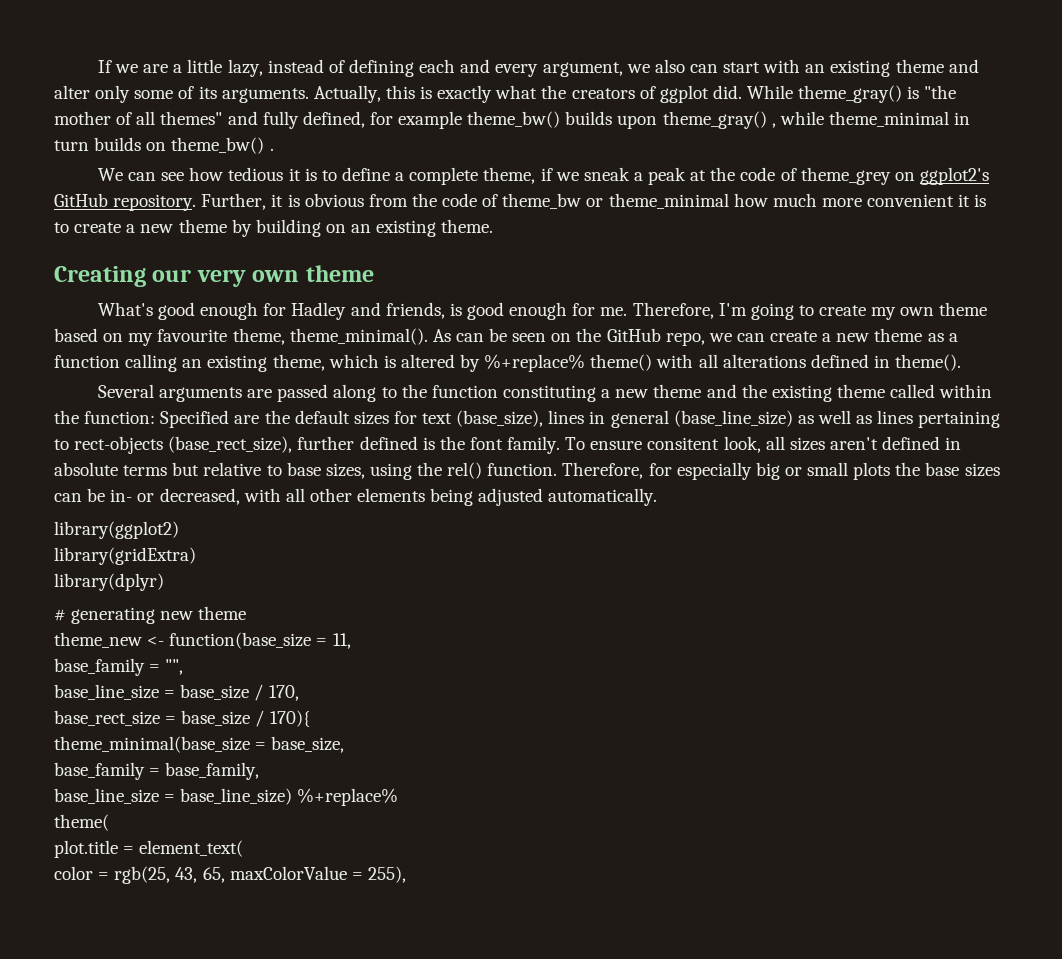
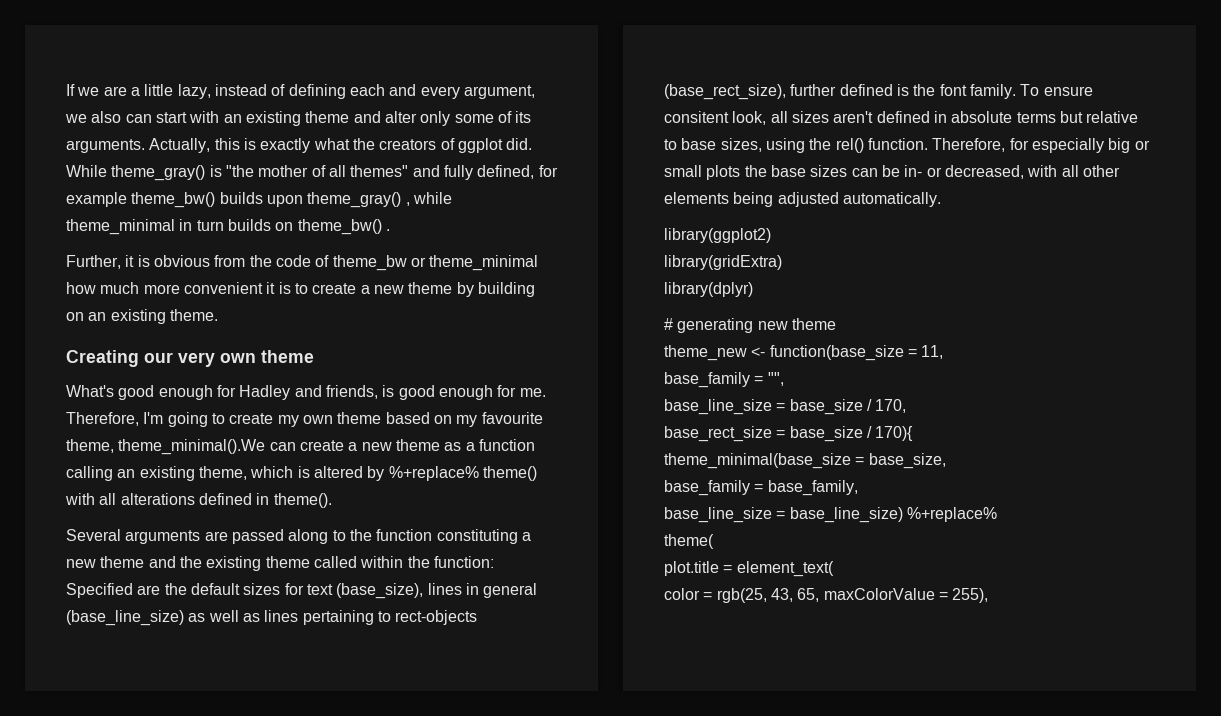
- We can see how tedious it is to define a complete theme, if we sneak a peak at the code of theme_grey on ggplot2's GitHub repository.
- Therefore, I'm going to create my own theme based on my favourite theme, theme_minimal(). As can be seen on the GitHub repo, we can create a new theme as a function calling an existing theme, which is altered by %+replace% theme() with all alterations defined in theme().
+ Therefore, I'm going to create my own theme based on my favourite theme, theme_minimal().We can create a new theme as a function calling an existing theme, which is altered by %+replace% theme() with all alterations defined in theme().

